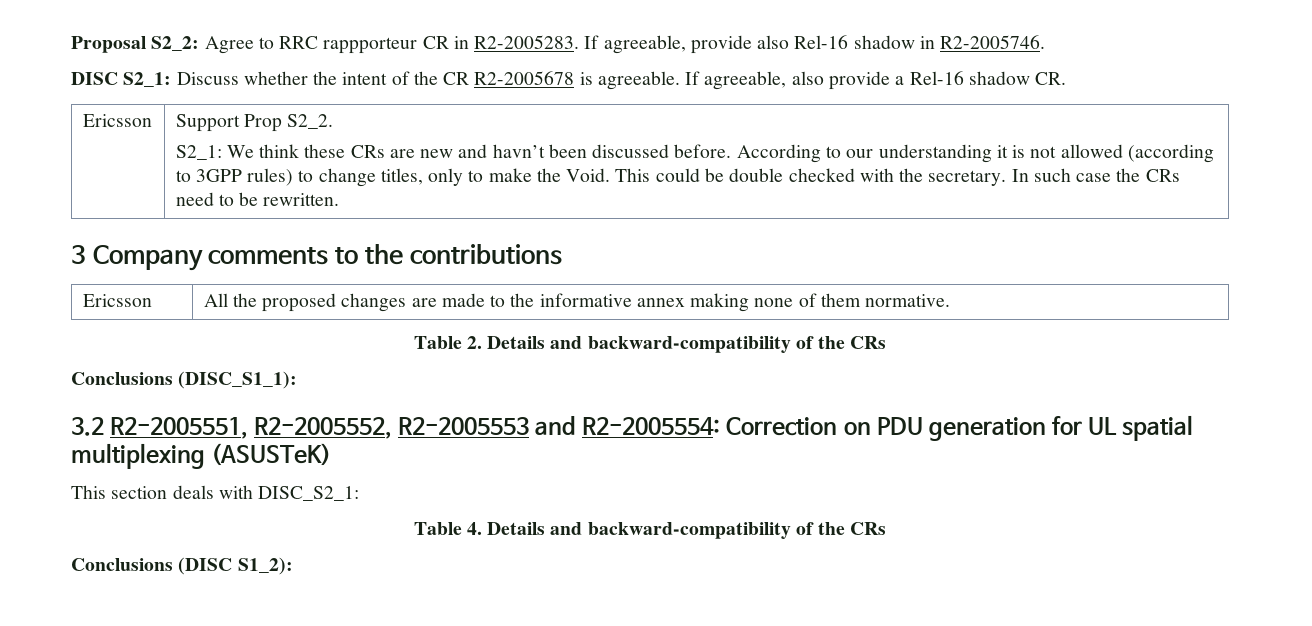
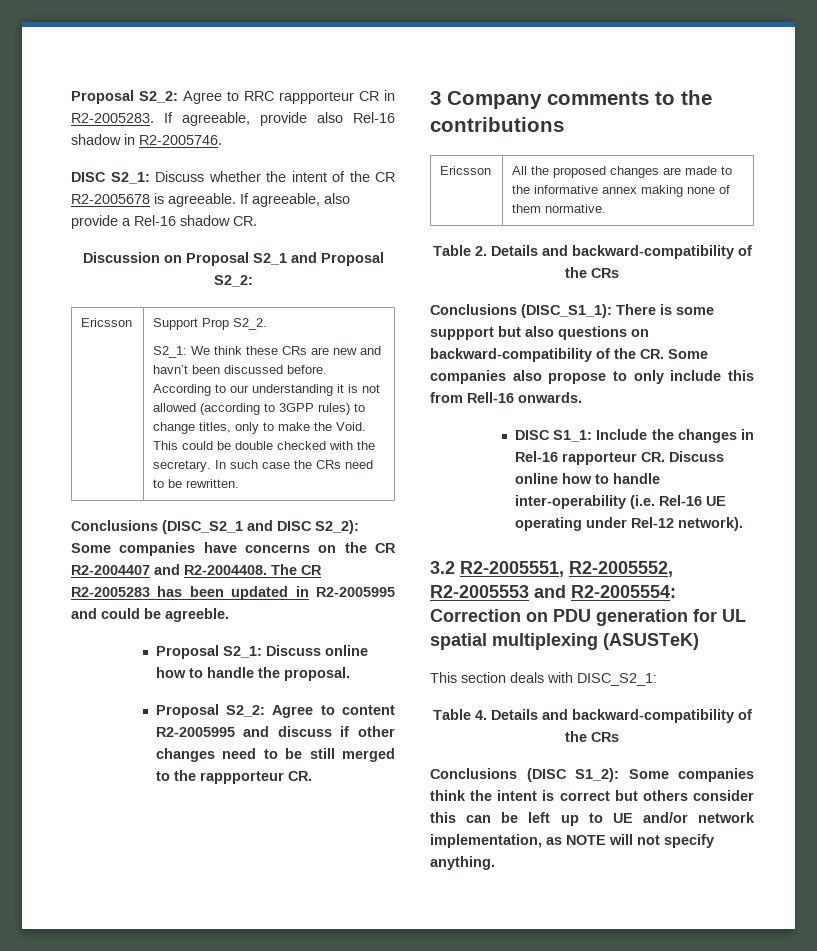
+ Discussion on Proposal S2_1 and Proposal S2_2:
+ Conclusions (DISC_S2_1 and DISC S2_2): Some companies have concerns on the CR R2-2004407 and R2-2004408. The CR R2-2005283 has been updated in R2-2005995 and could be agreeble.
+ Proposal S2_1: Discuss online how to handle the proposal.
+ Proposal S2_2: Agree to content R2-2005995 and discuss if other changes need to be still merged to the rappporteur CR.
- Conclusions (DISC_S1_1):
+ Conclusions (DISC_S1_1): There is some suppport but also questions on backward-compatibility of the CR. Some companies also propose to only include this from Rell-16 onwards.
+ DISC S1_1: Include the changes in Rel-16 rapporteur CR. Discuss online how to handle inter-operability (i.e. Rel-16 UE operating under Rel-12 network).
- Conclusions (DISC S1_2):
+ Conclusions (DISC S1_2): Some companies think the intent is correct but others consider this can be left up to UE and/or network implementation, as NOTE will not specify anything.

